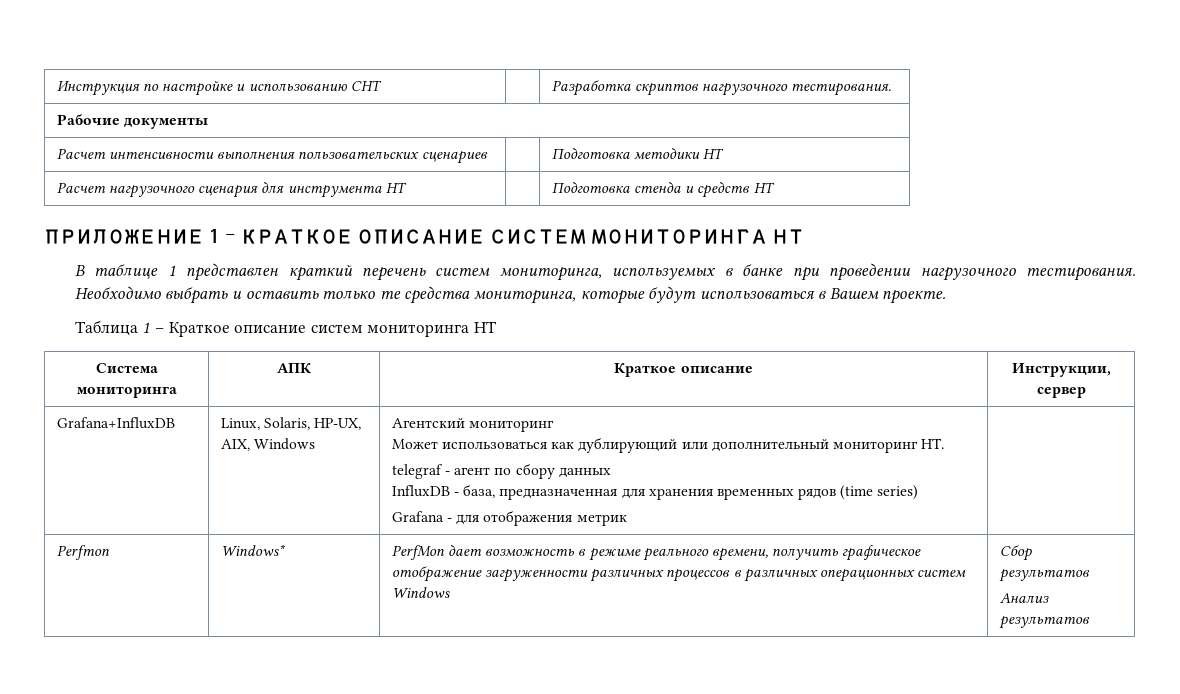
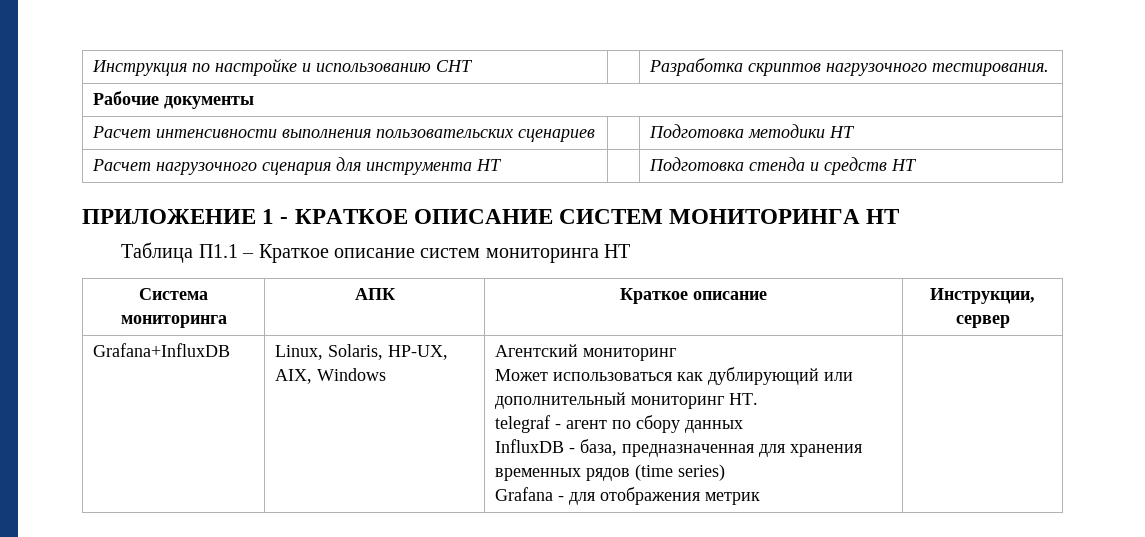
- В таблице 1 представлен краткий перечень систем мониторинга, используемых в банке при проведении нагрузочного тестирования. Необходимо выбрать и оставить только те средства мониторинга, которые будут использоваться в Вашем проекте.
- Таблица 1 – Краткое описание систем мониторинга НТ
+ Таблица П1.1 – Краткое описание систем мониторинга НТ
- Perfmon | Windows* | PerfMon дает возможность в режиме реального времени, получить графическое отображение загруженности различных процессов в различных операционных систем Windows | Сбор результатов
- Анализ результатов

